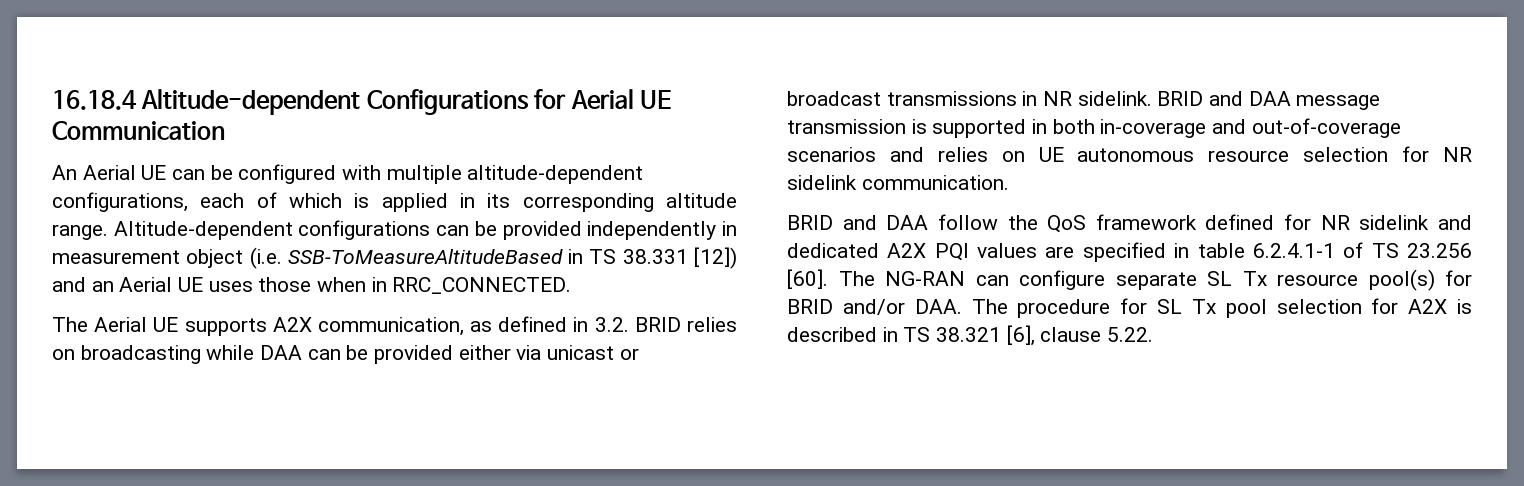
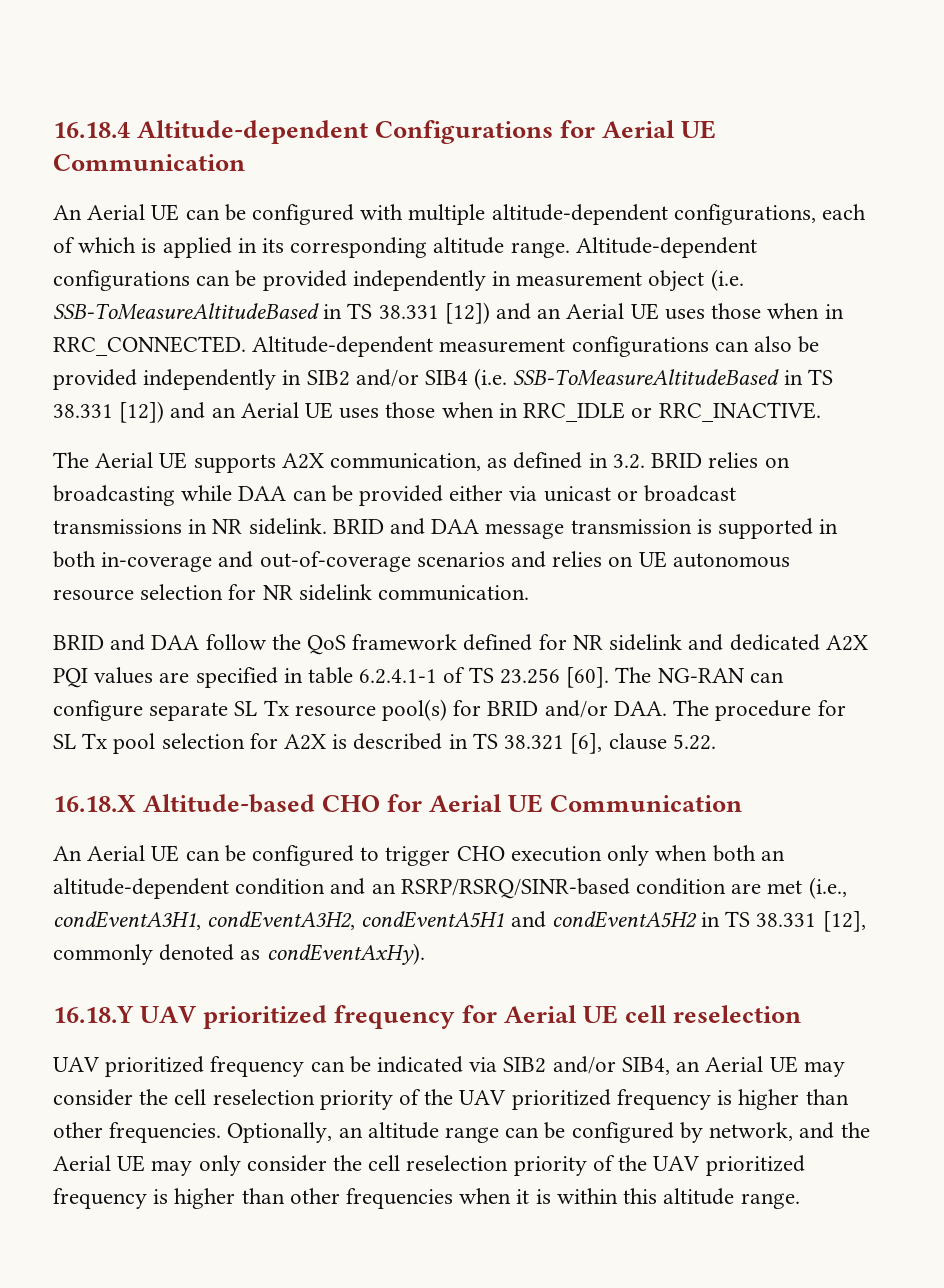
+ Altitude-dependent measurement configurations can also be provided independently in SIB2 and/or SIB4 (i.e. SSB-ToMeasureAltitudeBased in TS 38.331 [12]) and an Aerial UE uses those when in RRC_IDLE or RRC_INACTIVE.
+ 16.18.X Altitude-based CHO for Aerial UE Communication
+ An Aerial UE can be configured to trigger CHO execution only when both an altitude-dependent condition and an RSRP/RSRQ/SINR-based condition are met (i.e., condEventA3H1, condEventA3H2, condEventA5H1 and condEventA5H2 in TS 38.331 [12], commonly denoted as condEventAxHy).
+ 16.18.Y UAV prioritized frequency for Aerial UE cell reselection
+ UAV prioritized frequency can be indicated via SIB2 and/or SIB4, an Aerial UE may consider the cell reselection priority of the UAV prioritized frequency is higher than other frequencies. Optionally, an altitude range can be configured by network, and the Aerial UE may only consider the cell reselection priority of the UAV prioritized frequency is higher than other frequencies when it is within this altitude range.

